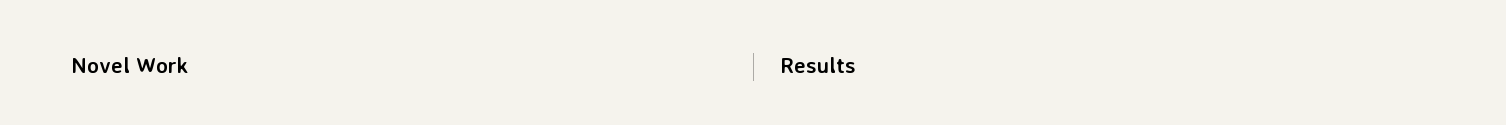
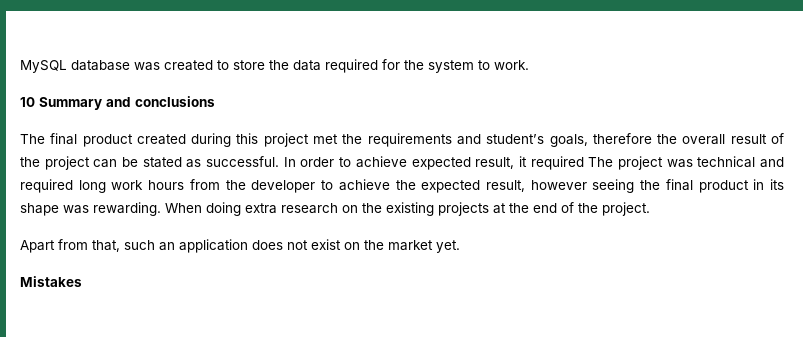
- Novel Work
- Results
+ MySQL database was created to store the data required for the system to work.
+ 10 Summary and conclusions
+ The final product created during this project met the requirements and student’s goals, therefore the overall result of the project can be stated as successful. In order to achieve expected result, it required The project was technical and required long work hours from the developer to achieve the expected result, however seeing the final product in its shape was rewarding. When doing extra research on the existing projects at the end of the project.
+ Apart from that, such an application does not exist on the market yet.
+ Mistakes

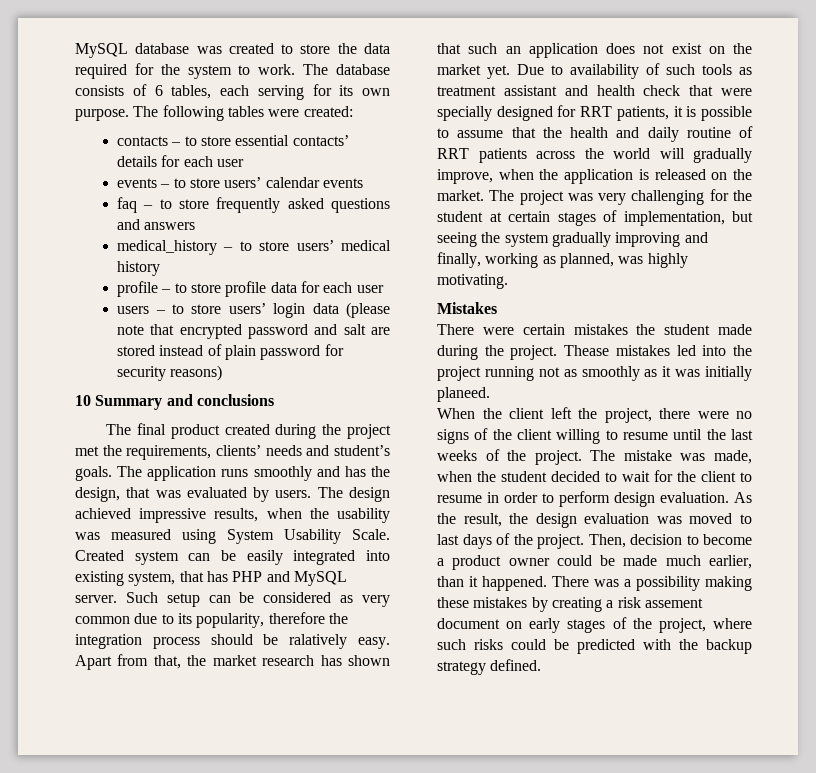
+ The database consists of 6 tables, each serving for its own purpose. The following tables were created:
+ contacts – to store essential contacts’ details for each user
+ events – to store users’ calendar events
+ faq – to store frequently asked questions and answers
+ medical_history – to store users’ medical history
+ profile – to store profile data for each user
+ users – to store users’ login data (please note that encrypted password and salt are stored instead of plain password for security reasons)
- The final product created during this project met the requirements and student’s goals, therefore the overall result of the project can be stated as successful. In order to achieve expected result, it required The project was technical and required long work hours from the developer to achieve the expected result, however seeing the final product in its shape was rewarding. When doing extra research on the existing projects at the end of the project.
- Apart from that, such an application does not exist on the market yet.
+ The final product created during the project met the requirements, clients’ needs and student’s goals. The application runs smoothly and has the design, that was evaluated by users. The design achieved impressive results, when the usability was measured using System Usability Scale. Created system can be easily integrated into existing system, that has PHP and MySQL server. Such setup can be considered as very common due to its popularity, therefore the integration process should be ralatively easy. Apart from that, the market research has shown that such an application does not exist on the market yet. Due to availability of such tools as treatment assistant and health check that were specially designed for RRT patients, it is possible to assume that the health and daily routine of RRT patients across the world will gradually improve, when the application is released on the market. The project was very challenging for the student at certain stages of implementation, but seeing the system gradually improving and finally, working as planned, was highly motivating.
  Mistakes
+ There were certain mistakes the student made during the project. Thease mistakes led into the project running not as smoothly as it was initially planeed.
+ When the client left the project, there were no signs of the client willing to resume until the last weeks of the project. The mistake was made, when the student decided to wait for the client to resume in order to perform design evaluation. As the result, the design evaluation was moved to last days of the project. Then, decision to become a product owner could be made much earlier, than it happened. There was a possibility making these mistakes by creating a risk assement document on early stages of the project, where such risks could be predicted with the backup strategy defined.

